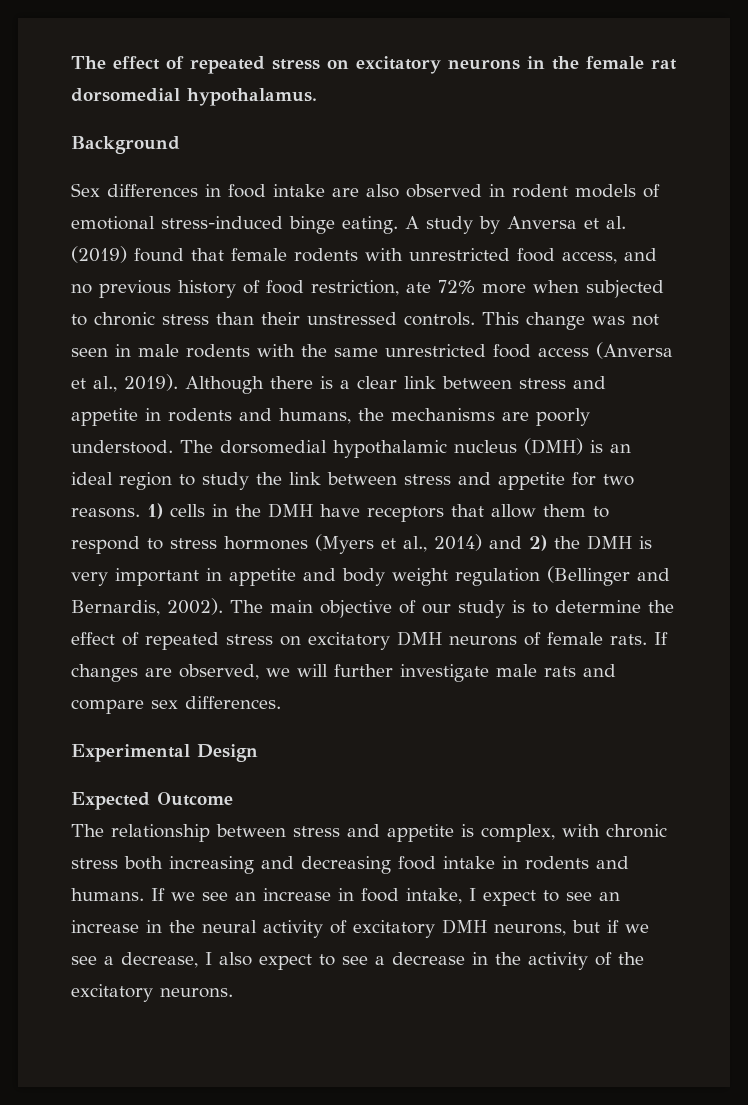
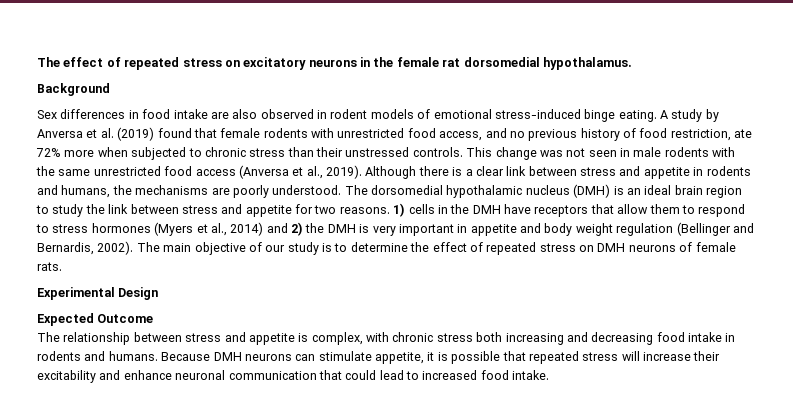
- The dorsomedial hypothalamic nucleus (DMH) is an ideal region to study the link between stress and appetite for two reasons.
+ The dorsomedial hypothalamic nucleus (DMH) is an ideal brain region to study the link between stress and appetite for two reasons.
- The main objective of our study is to determine the effect of repeated stress on excitatory DMH neurons of female rats. If changes are observed, we will further investigate male rats and compare sex differences.
+ The main objective of our study is to determine the effect of repeated stress on DMH neurons of female rats.
- If we see an increase in food intake, I expect to see an increase in the neural activity of excitatory DMH neurons, but if we see a decrease, I also expect to see a decrease in the activity of the excitatory neurons.
+ Because DMH neurons can stimulate appetite, it is possible that repeated stress will increase their excitability and enhance neuronal communication that could lead to increased food intake.

